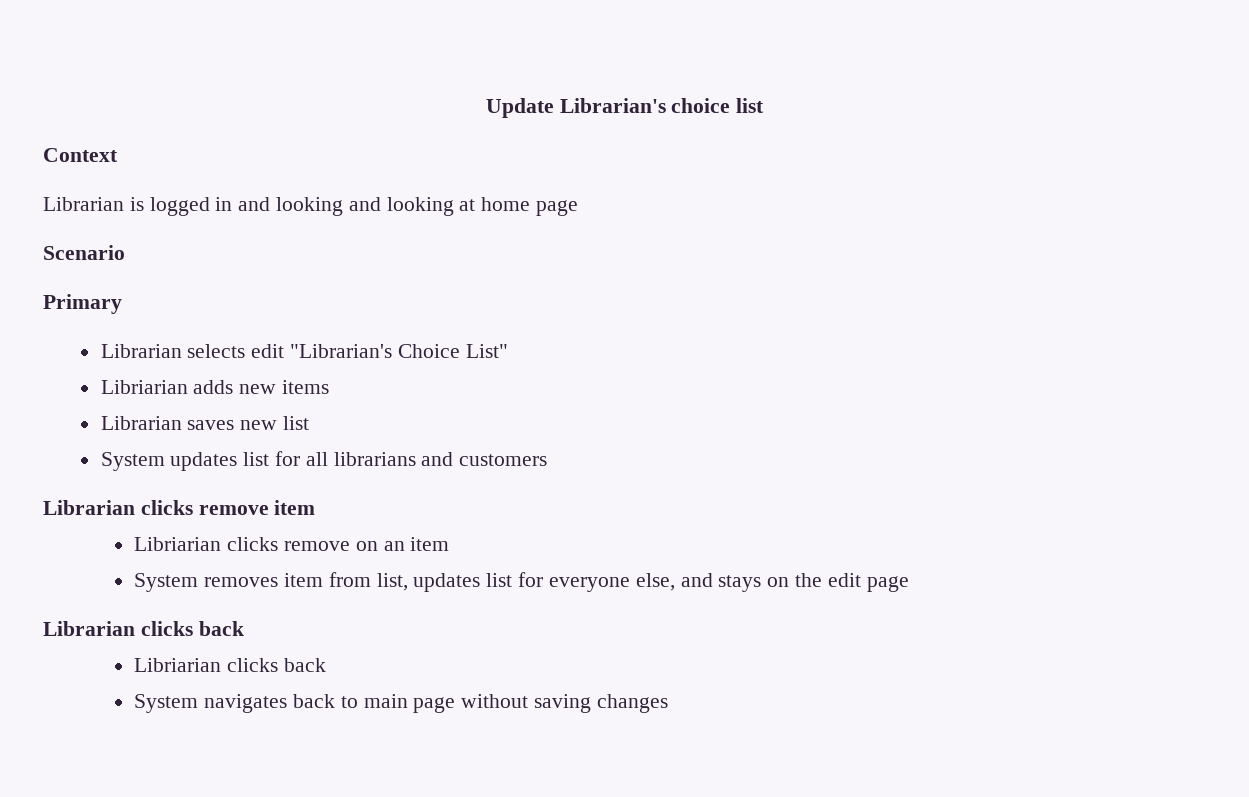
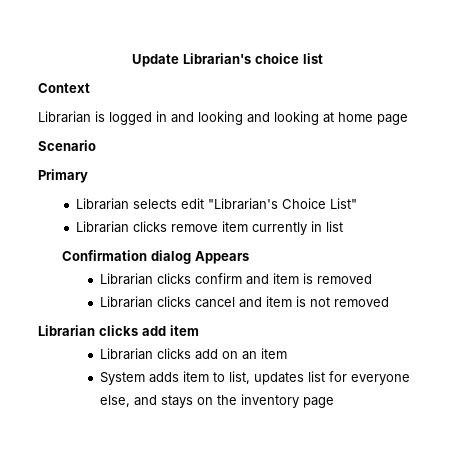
- Libriarian adds new items
- Librarian saves new list
- System updates list for all librarians and customers
- Librarian clicks remove item
- Libriarian clicks remove on an item
+ Librarian clicks remove item currently in list
+ Confirmation dialog Appears
+ Librarian clicks confirm and item is removed
+ Librarian clicks cancel and item is not removed
+ Librarian clicks add item
+ Librarian clicks add on an item
- System removes item from list, updates list for everyone else, and stays on the edit page
- Librarian clicks back
- Libriarian clicks back
- System navigates back to main page without saving changes
+ System adds item to list, updates list for everyone else, and stays on the inventory page

